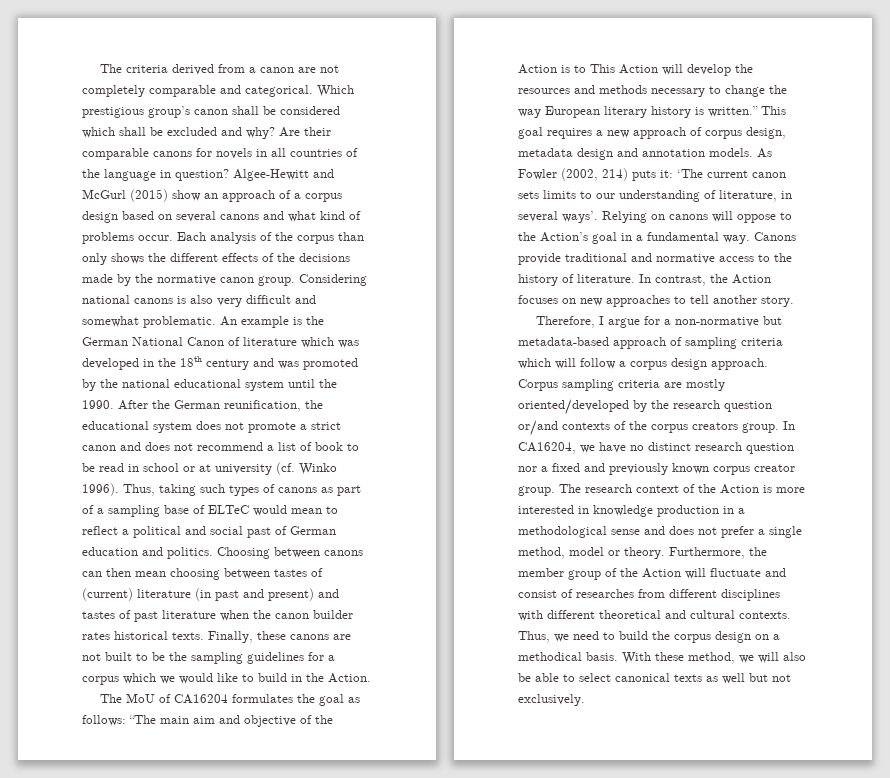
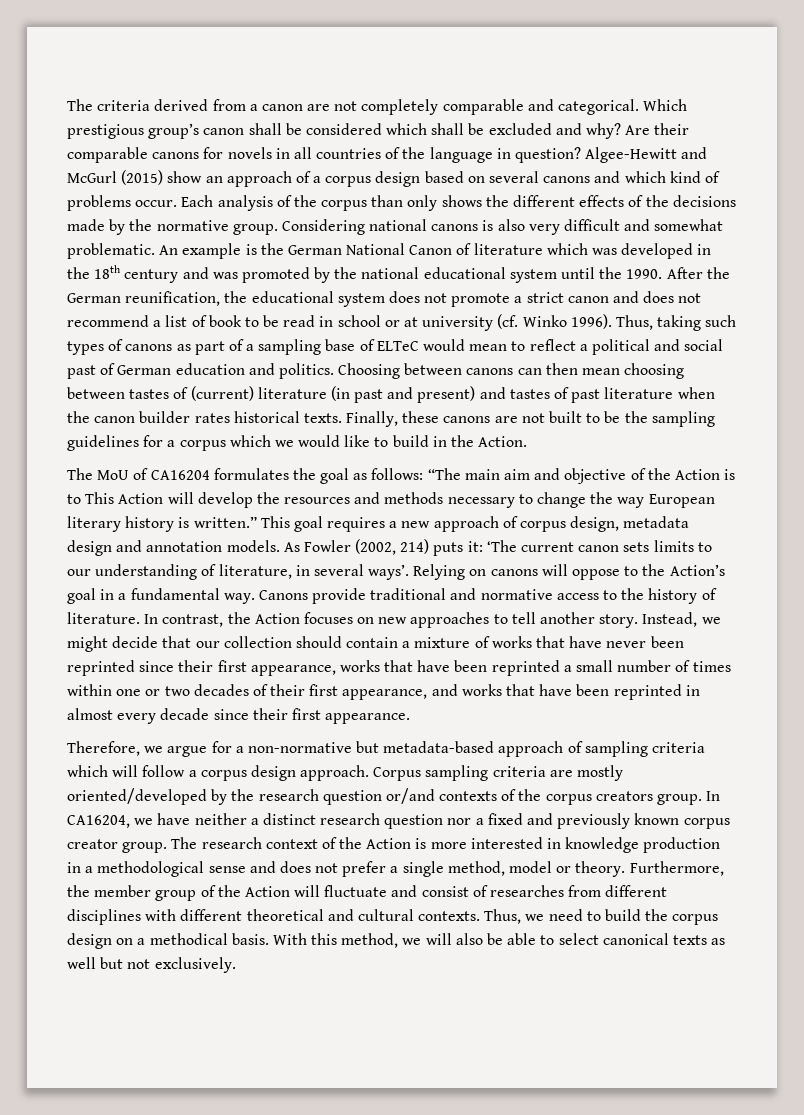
- Algee-Hewitt and McGurl (2015) show an approach of a corpus design based on several canons and what kind of problems occur.
+ Algee-Hewitt and McGurl (2015) show an approach of a corpus design based on several canons and which kind of problems occur.
- Each analysis of the corpus than only shows the different effects of the decisions made by the normative canon group.
+ Each analysis of the corpus than only shows the different effects of the decisions made by the normative group.
+ Instead, we might decide that our collection should contain a mixture of works that have never been reprinted since their first appearance, works that have been reprinted a small number of times within one or two decades of their first appearance, and works that have been reprinted in almost every decade since their first appearance.
- Therefore, I argue for a non-normative but metadata-based approach of sampling criteria which will follow a corpus design approach.
+ Therefore, we argue for a non-normative but metadata-based approach of sampling criteria which will follow a corpus design approach.
- In CA16204, we have no distinct research question nor a fixed and previously known corpus creator group.
+ In CA16204, we have neither a distinct research question nor a fixed and previously known corpus creator group.
- With these method, we will also be able to select canonical texts as well but not exclusively.
+ With this method, we will also be able to select canonical texts as well but not exclusively.

